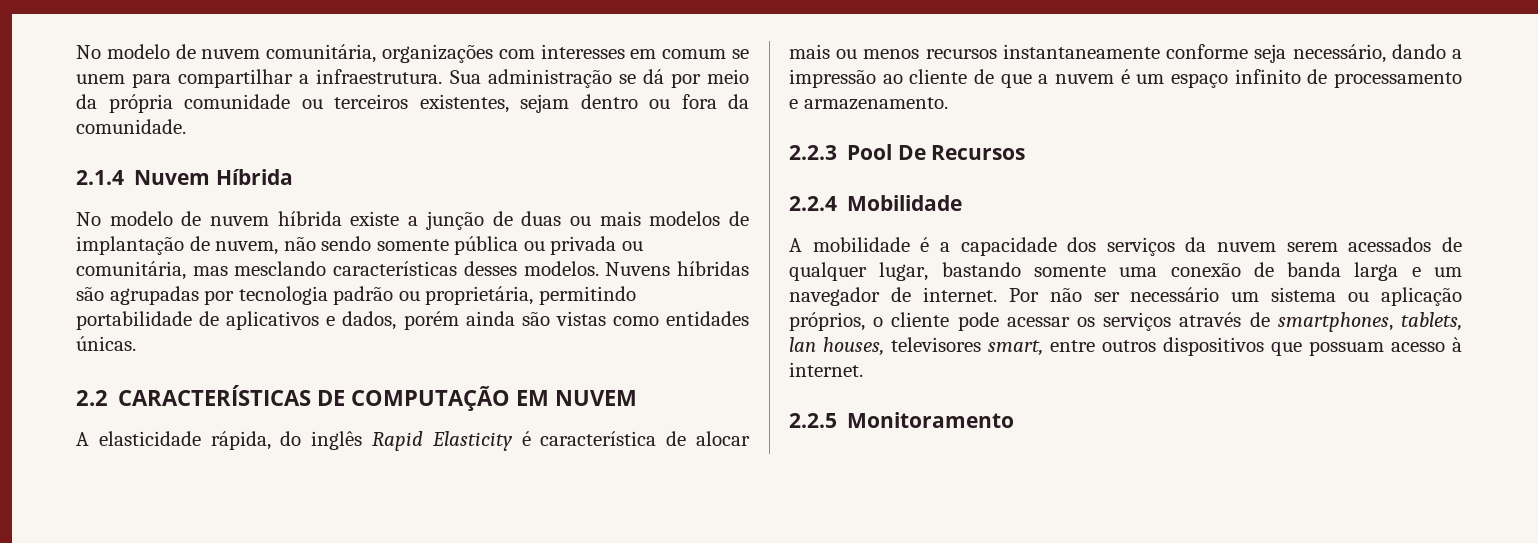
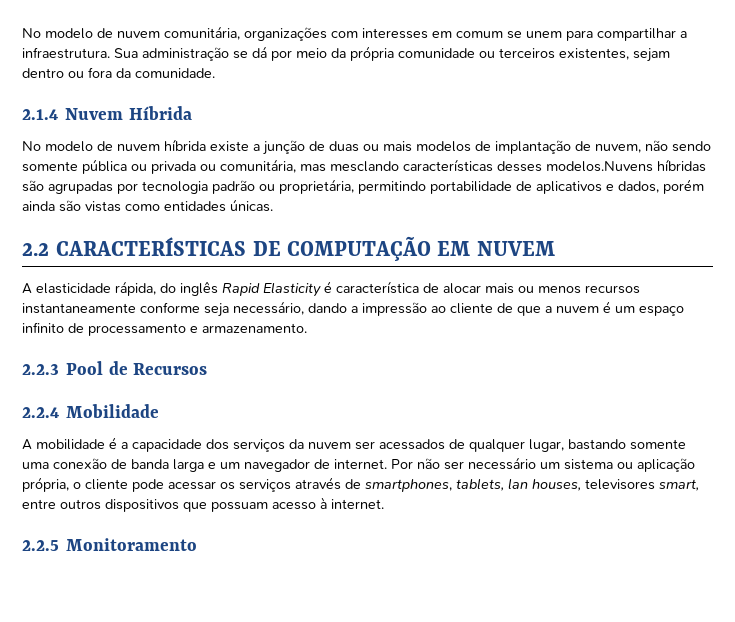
- No modelo de nuvem híbrida existe a junção de duas ou mais modelos de implantação de nuvem, não sendo somente pública ou privada ou comunitária, mas mesclando características desses modelos. Nuvens híbridas são agrupadas por tecnologia padrão ou proprietária, permitindo portabilidade de aplicativos e dados, porém ainda são vistas como entidades únicas.
+ No modelo de nuvem híbrida existe a junção de duas ou mais modelos de implantação de nuvem, não sendo somente pública ou privada ou comunitária, mas mesclando características desses modelos.Nuvens híbridas são agrupadas por tecnologia padrão ou proprietária, permitindo portabilidade de aplicativos e dados, porém ainda são vistas como entidades únicas.
- 2.2.3 Pool De Recursos
+ 2.2.3 Pool de Recursos
- A mobilidade é a capacidade dos serviços da nuvem serem acessados de qualquer lugar, bastando somente uma conexão de banda larga e um navegador de internet.
+ A mobilidade é a capacidade dos serviços da nuvem ser acessados de qualquer lugar, bastando somente uma conexão de banda larga e um navegador de internet.
- Por não ser necessário um sistema ou aplicação próprios, o cliente pode acessar os serviços através de smartphones, tablets, lan houses, televisores smart, entre outros dispositivos que possuam acesso à internet.
+ Por não ser necessário um sistema ou aplicação própria, o cliente pode acessar os serviços através de smartphones, tablets, lan houses, televisores smart, entre outros dispositivos que possuam acesso à internet.

